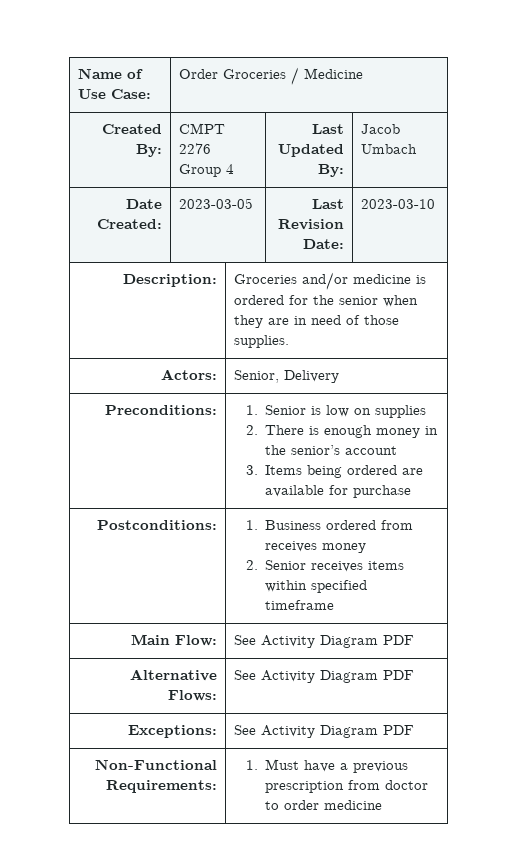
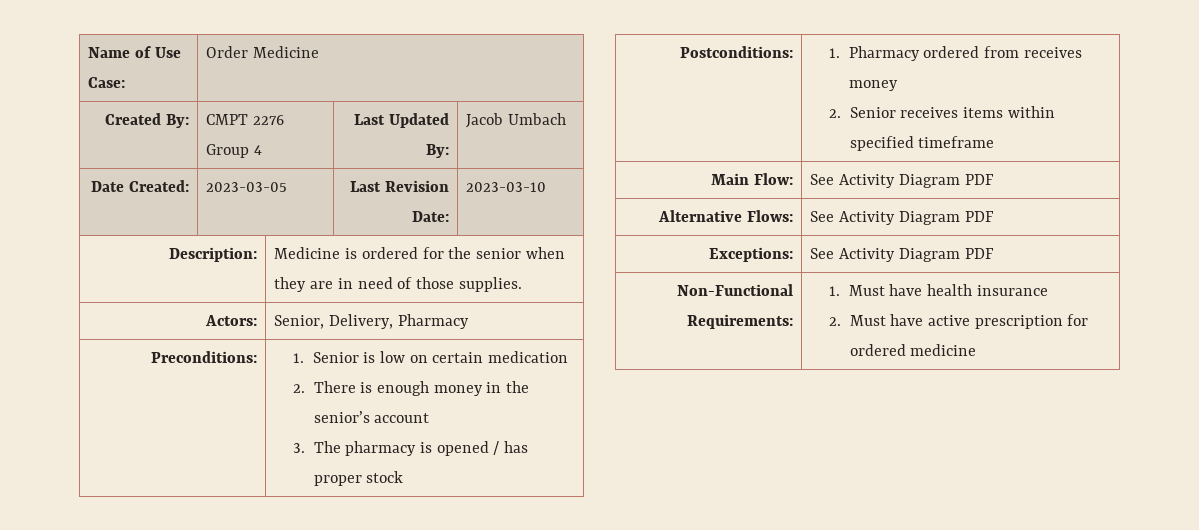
- Name of Use Case: | Order Groceries / Medicine
+ Name of Use Case: | Order Medicine
- Description: | Groceries and/or medicine is ordered for the senior when they are in need of those supplies.
+ Description: | Medicine is ordered for the senior when they are in need of those supplies.
- Actors: | Senior, Delivery
+ Actors: | Senior, Delivery, Pharmacy
- Preconditions: | 1. Senior is low on supplies
+ Preconditions: | 1. Senior is low on certain medication
  2. There is enough money in the senior’s account
- 3. Items being ordered are available for purchase
+ 3. The pharmacy is opened / has proper stock
- Postconditions: | 1. Business ordered from receives money
+ Postconditions: | 1. Pharmacy ordered from receives money
- Non-Functional Requirements: | 1. Must have a previous prescription from doctor to order medicine
+ Non-Functional Requirements: | 1. Must have health insurance
+ 2. Must have active prescription for ordered medicine

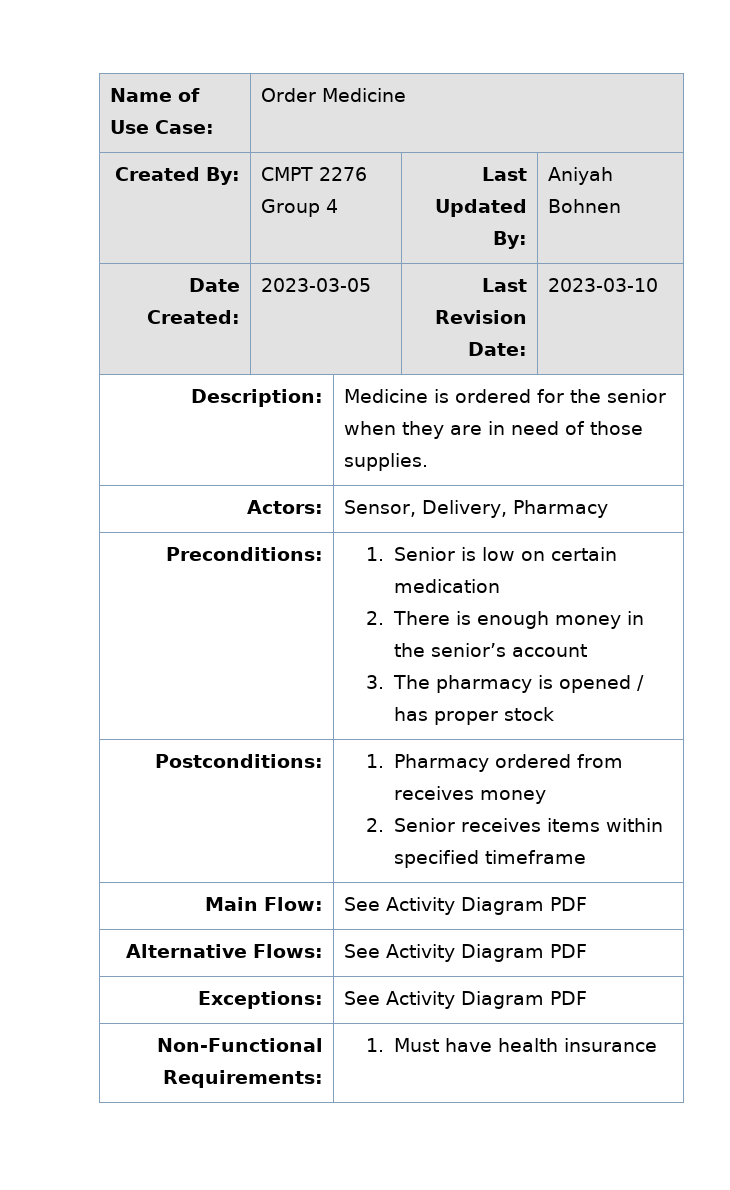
- Created By: | CMPT 2276 Group 4 | Last Updated By: | Jacob Umbach
+ Created By: | CMPT 2276 Group 4 | Last Updated By: | Aniyah Bohnen
- Actors: | Senior, Delivery, Pharmacy
+ Actors: | Sensor, Delivery, Pharmacy
  Non-Functional Requirements: | 1. Must have health insurance
- 2. Must have active prescription for ordered medicine

